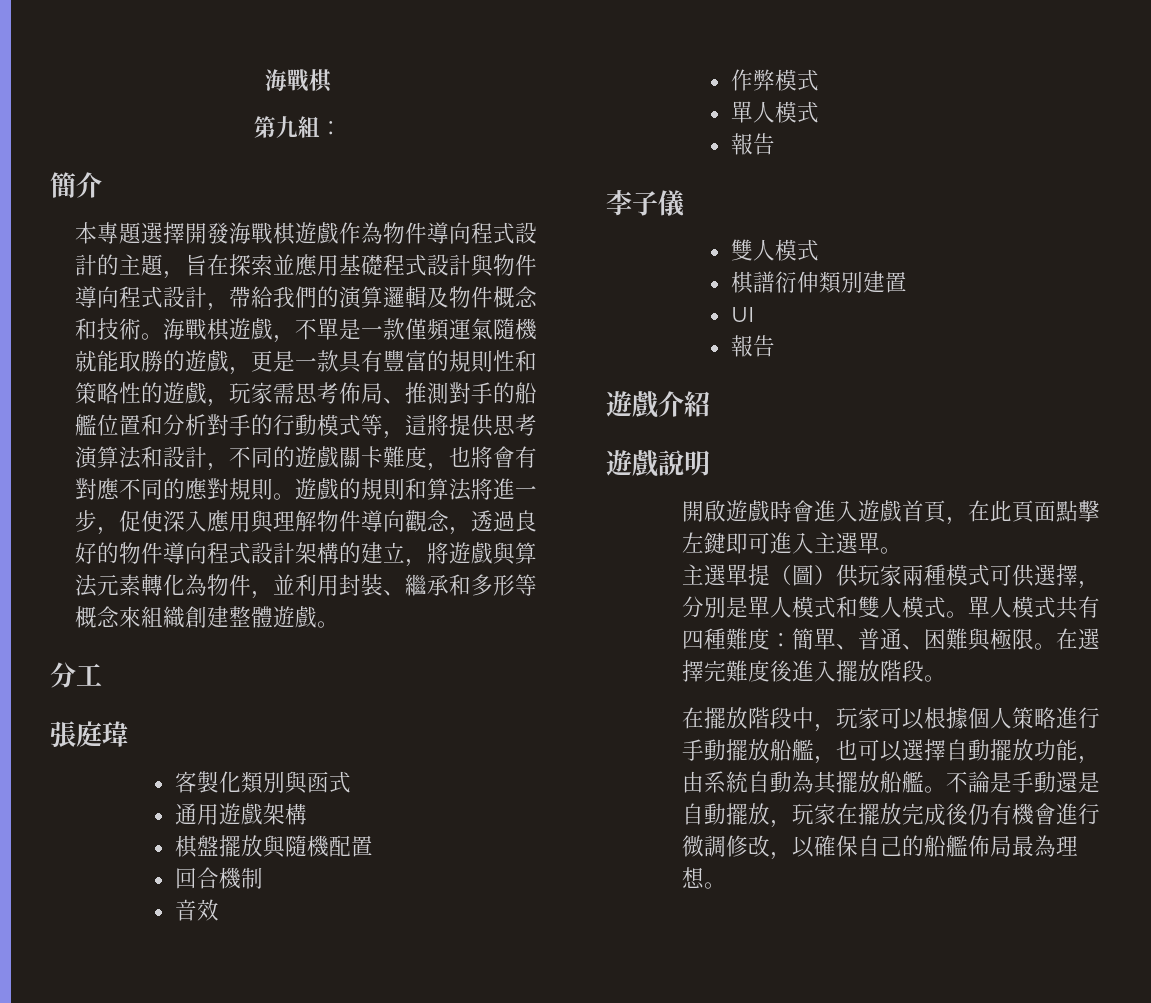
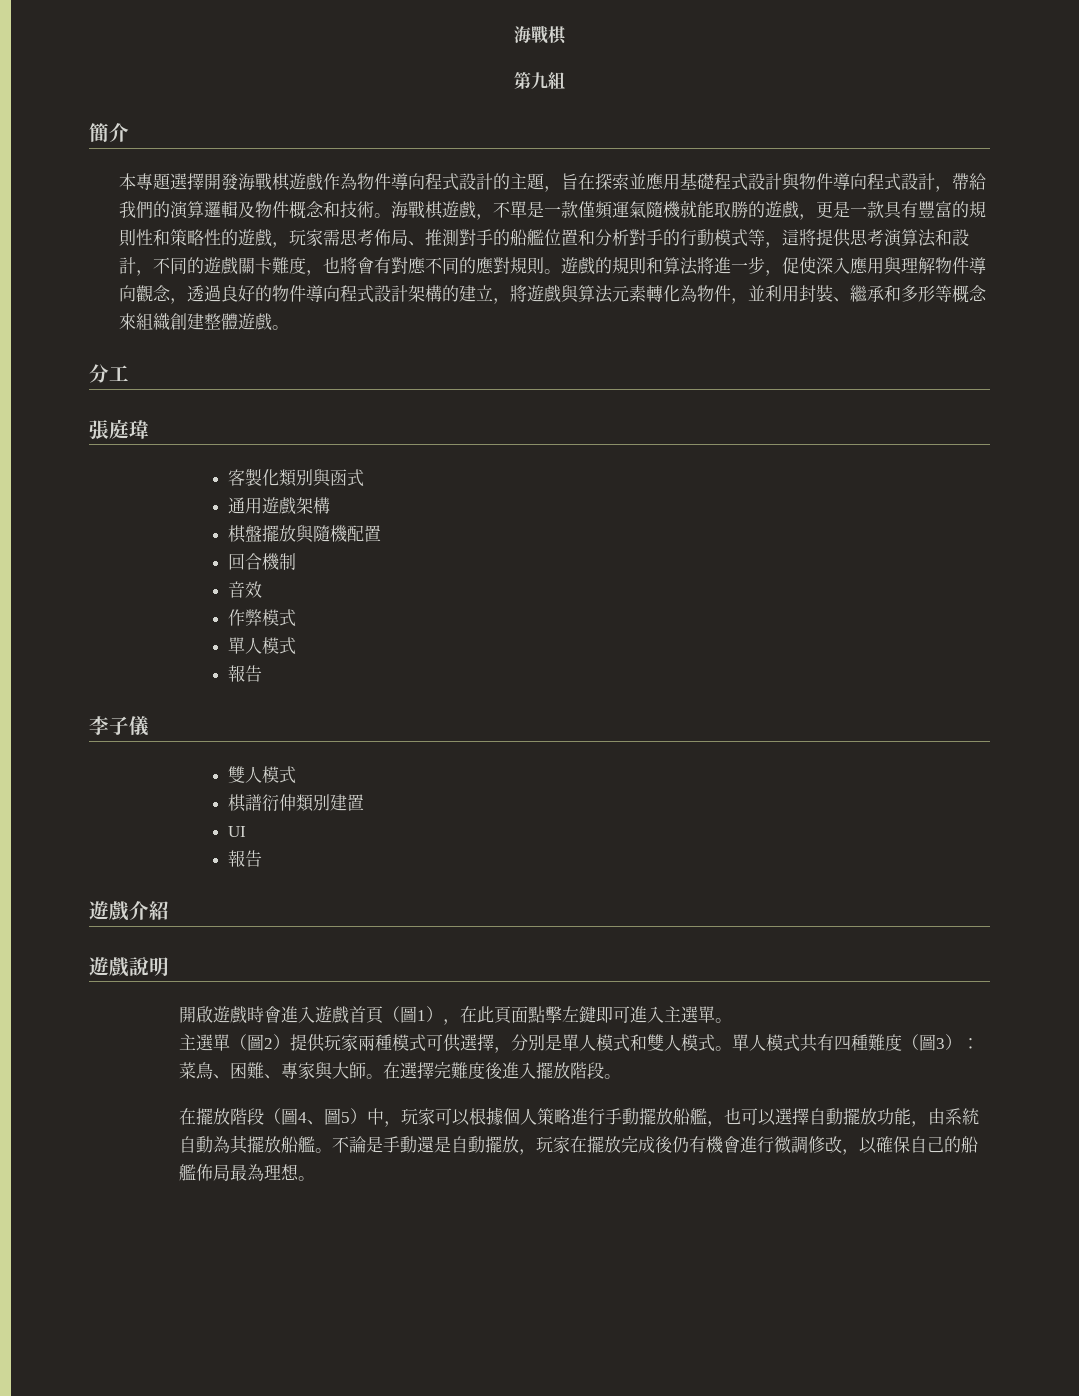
- 第九組：
+ 第九組
- 開啟遊戲時會進入遊戲首頁，在此頁面點擊左鍵即可進入主選單。
+ 開啟遊戲時會進入遊戲首頁（圖1），在此頁面點擊左鍵即可進入主選單。
- 主選單提（圖）供玩家兩種模式可供選擇，分別是單人模式和雙人模式。
+ 主選單（圖2）提供玩家兩種模式可供選擇，分別是單人模式和雙人模式。
- 單人模式共有四種難度：簡單、普通、困難與極限。
+ 單人模式共有四種難度（圖3）：菜鳥、困難、專家與大師。
- 在擺放階段中，玩家可以根據個人策略進行手動擺放船艦，也可以選擇自動擺放功能，由系統自動為其擺放船艦。
+ 在擺放階段（圖4、圖5）中，玩家可以根據個人策略進行手動擺放船艦，也可以選擇自動擺放功能，由系統自動為其擺放船艦。

